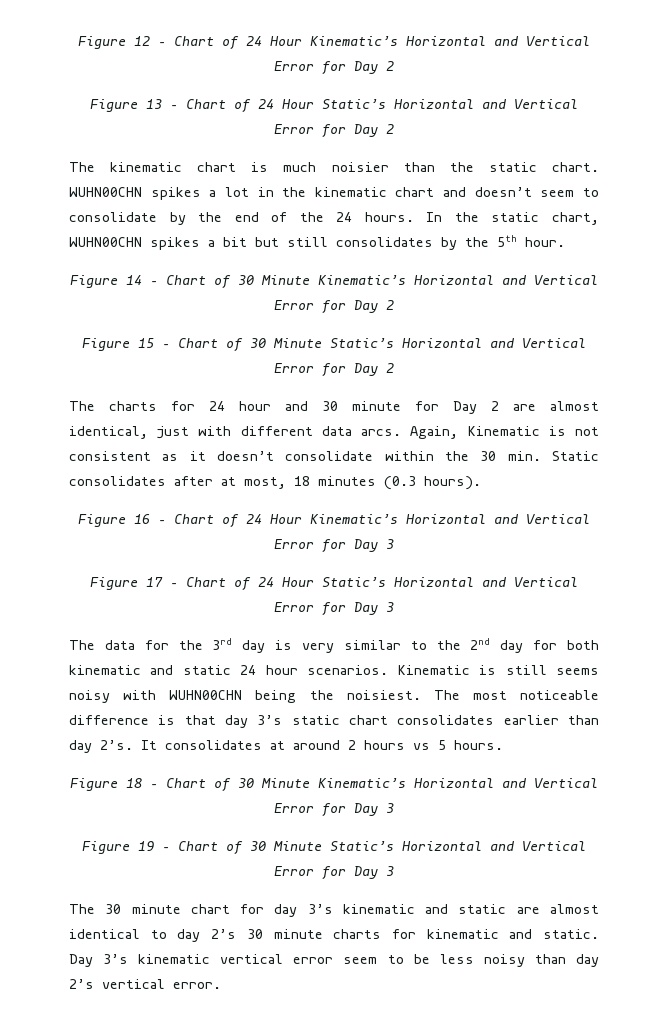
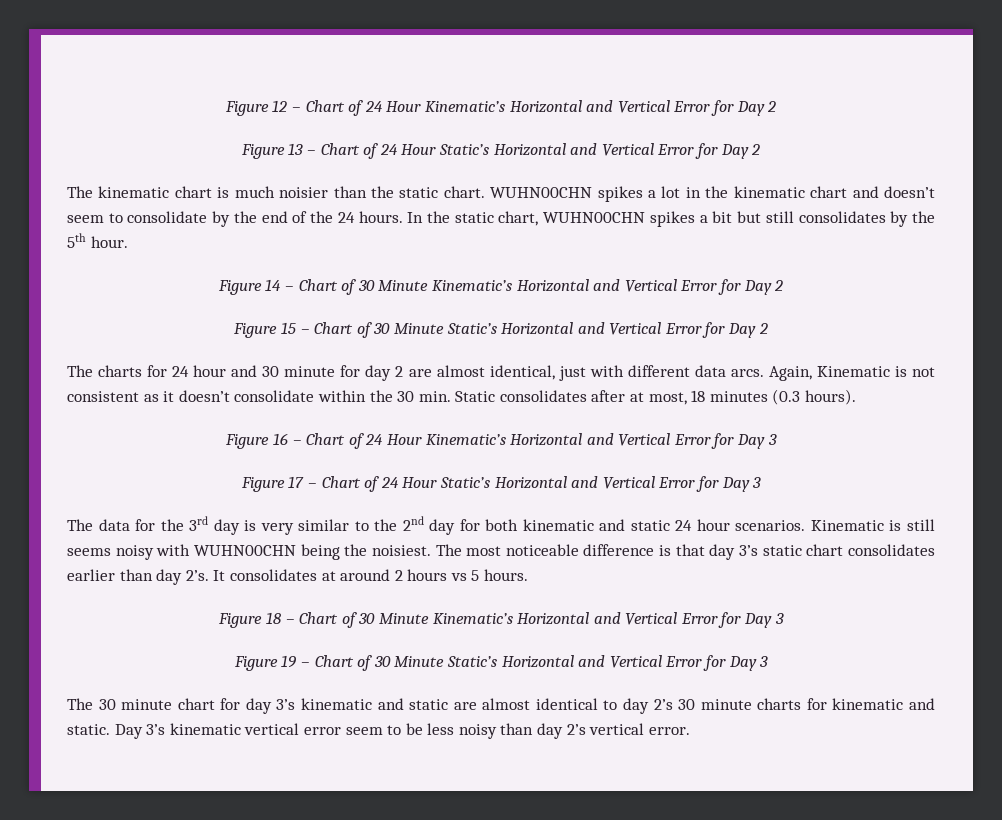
- The charts for 24 hour and 30 minute for Day 2 are almost identical, just with different data arcs.
+ The charts for 24 hour and 30 minute for day 2 are almost identical, just with different data arcs.

